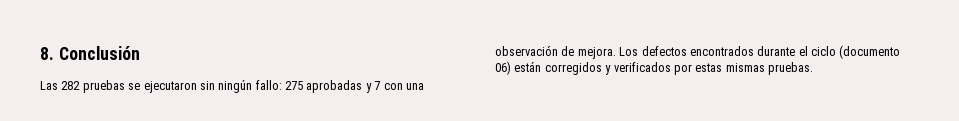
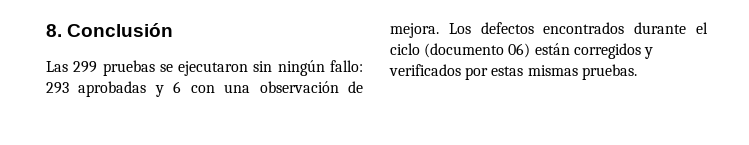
- Las 282 pruebas se ejecutaron sin ningún fallo: 275 aprobadas y 7 con una observación de mejora.
+ Las 299 pruebas se ejecutaron sin ningún fallo: 293 aprobadas y 6 con una observación de mejora.

